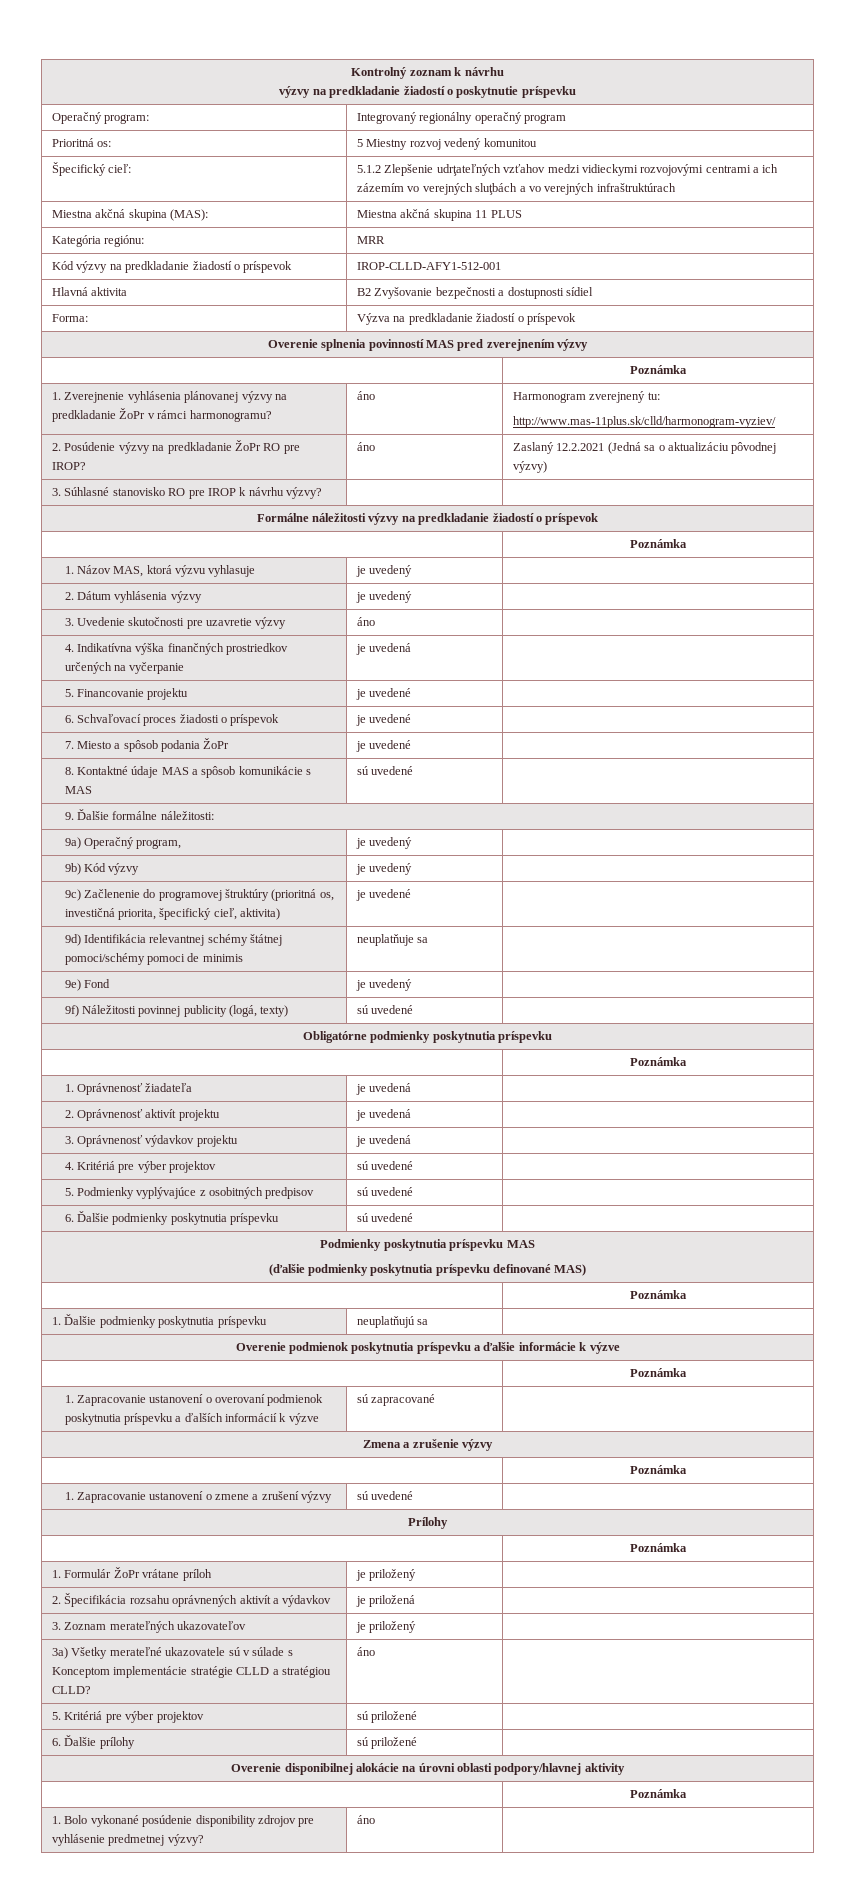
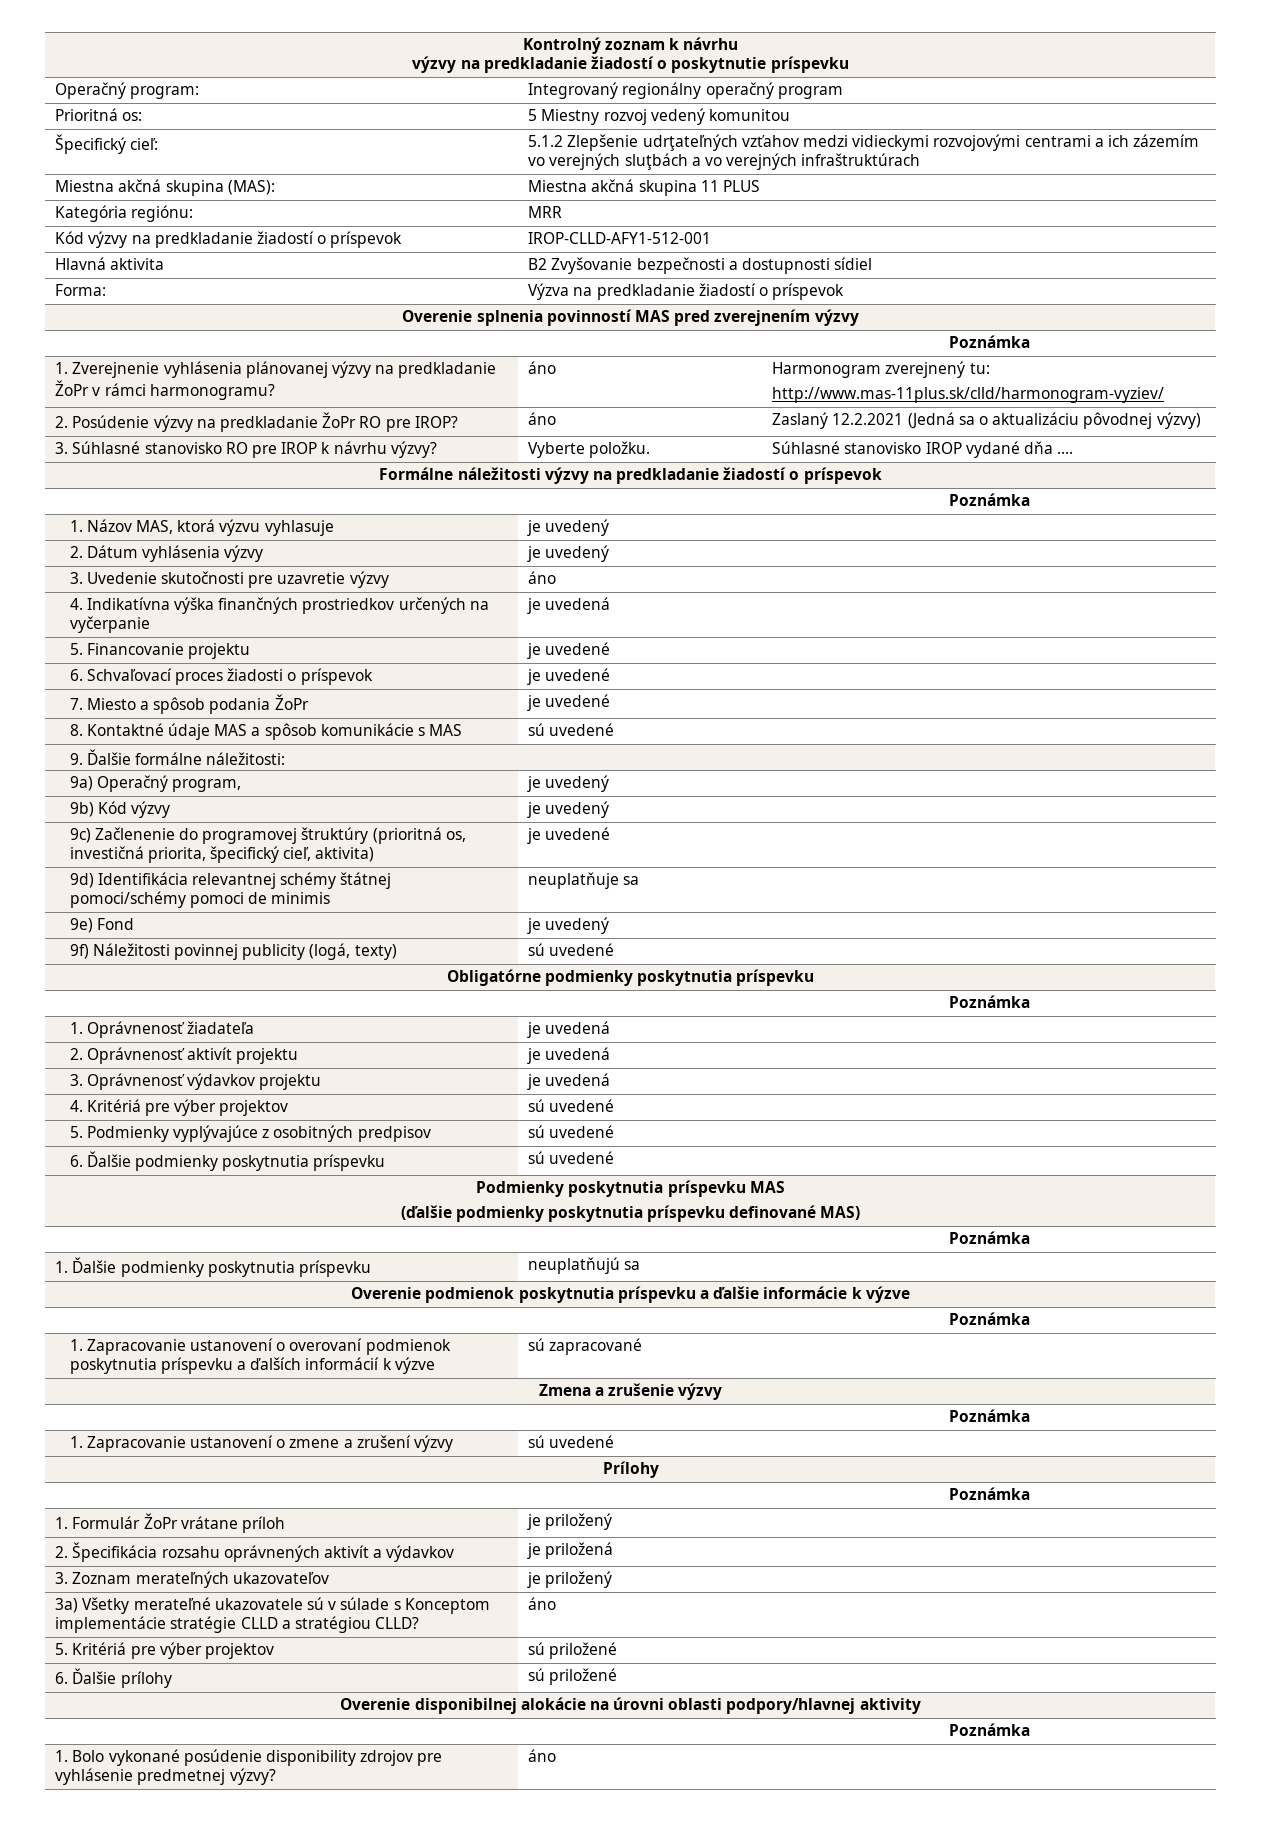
- 3. Súhlasné stanovisko RO pre IROP k návrhu výzvy? | |
+ 3. Súhlasné stanovisko RO pre IROP k návrhu výzvy? | Vyberte položku. | Súhlasné stanovisko IROP vydané dňa ....

